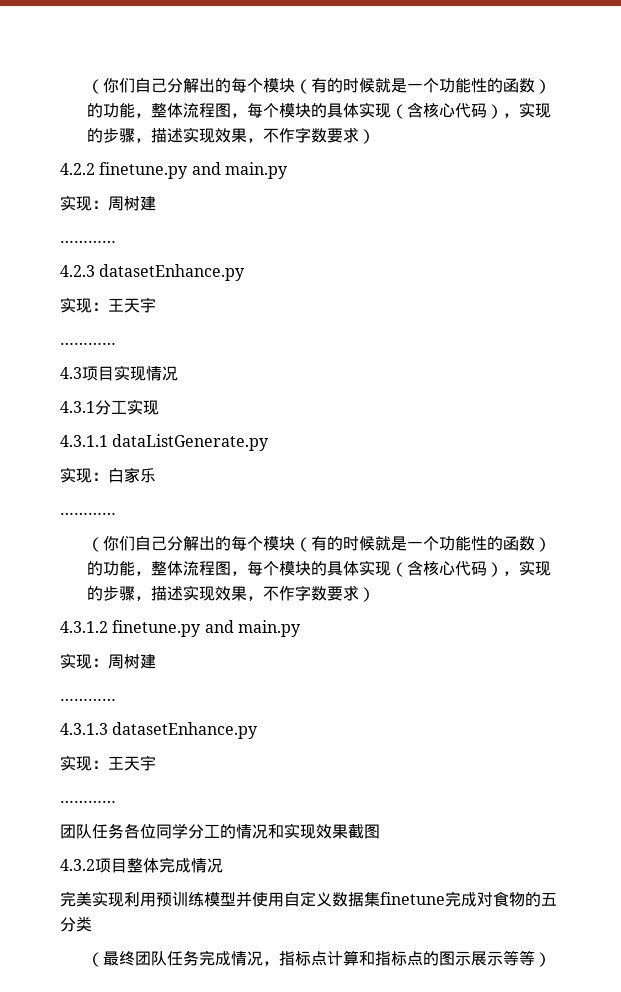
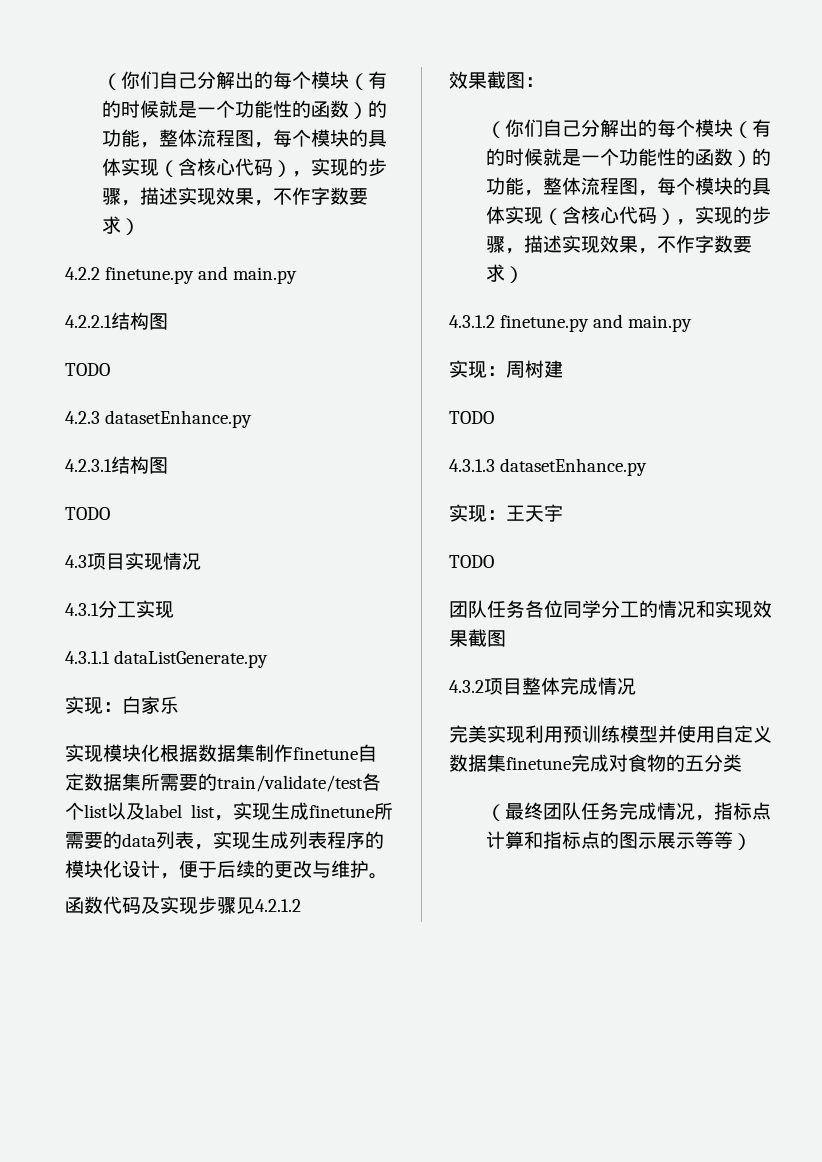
  4.2.2 finetune.py and main.py
- 实现：周树建
- …………
+ 4.2.2.1结构图
+ TODO
  4.2.3 datasetEnhance.py
- 实现：王天宇
- …………
+ 4.2.3.1结构图
+ TODO
  实现：白家乐
- …………
+ 实现模块化根据数据集制作finetune自定数据集所需要的train/validate/test各个list以及label list，实现生成finetune所需要的data列表，实现生成列表程序的模块化设计，便于后续的更改与维护。
+ 函数代码及实现步骤见4.2.1.2
+ 效果截图：
  4.3.1.2 finetune.py and main.py
  实现：周树建
- …………
+ TODO
  4.3.1.3 datasetEnhance.py
  实现：王天宇
- …………
+ TODO

